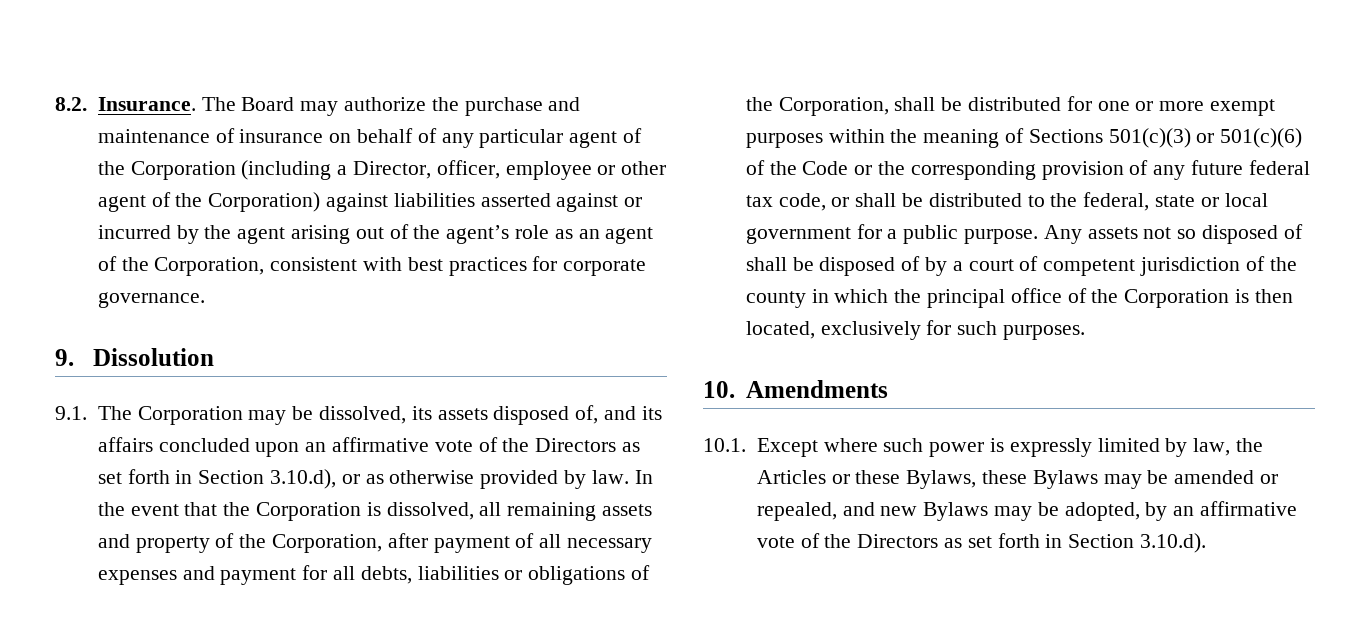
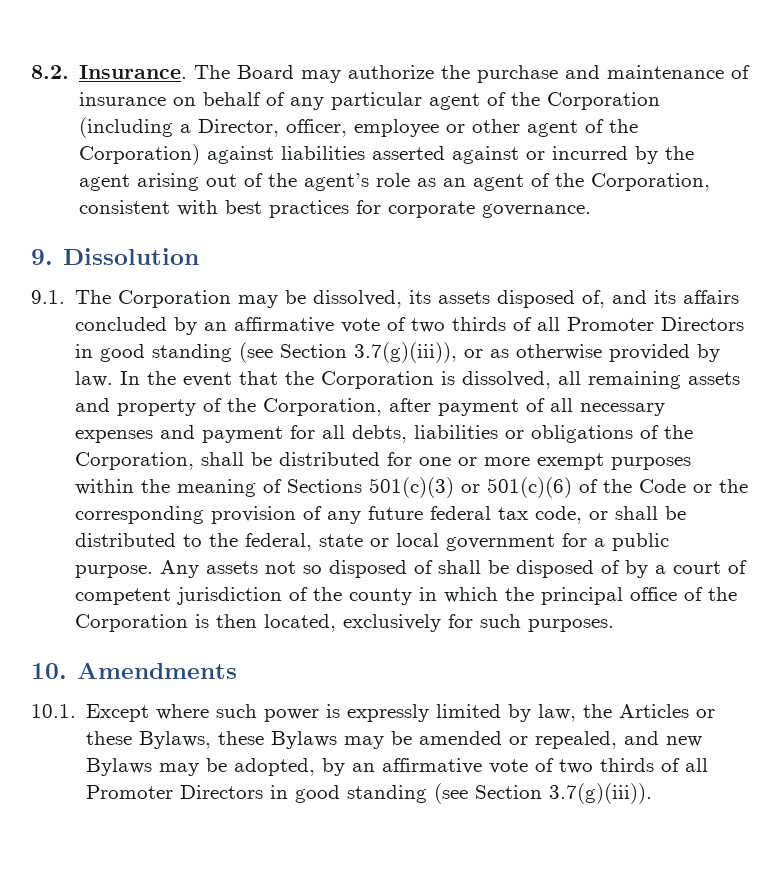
- 9.1. The Corporation may be dissolved, its assets disposed of, and its affairs concluded upon an affirmative vote of the Directors as set forth in Section 3.10.d), or as otherwise provided by law.
+ 9.1. The Corporation may be dissolved, its assets disposed of, and its affairs concluded by an affirmative vote of two thirds of all Promoter Directors in good standing (see Section 3.7(g)(iii)), or as otherwise provided by law.
- 10.1. Except where such power is expressly limited by law, the Articles or these Bylaws, these Bylaws may be amended or repealed, and new Bylaws may be adopted, by an affirmative vote of the Directors as set forth in Section 3.10.d).
+ 10.1. Except where such power is expressly limited by law, the Articles or these Bylaws, these Bylaws may be amended or repealed, and new Bylaws may be adopted, by an affirmative vote of two thirds of all Promoter Directors in good standing (see Section 3.7(g)(iii)).

